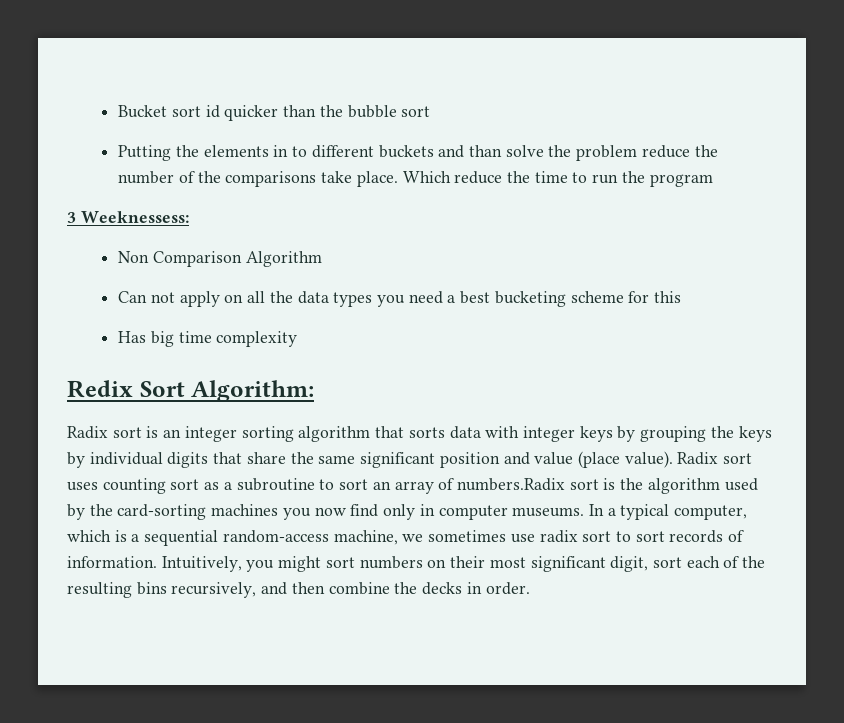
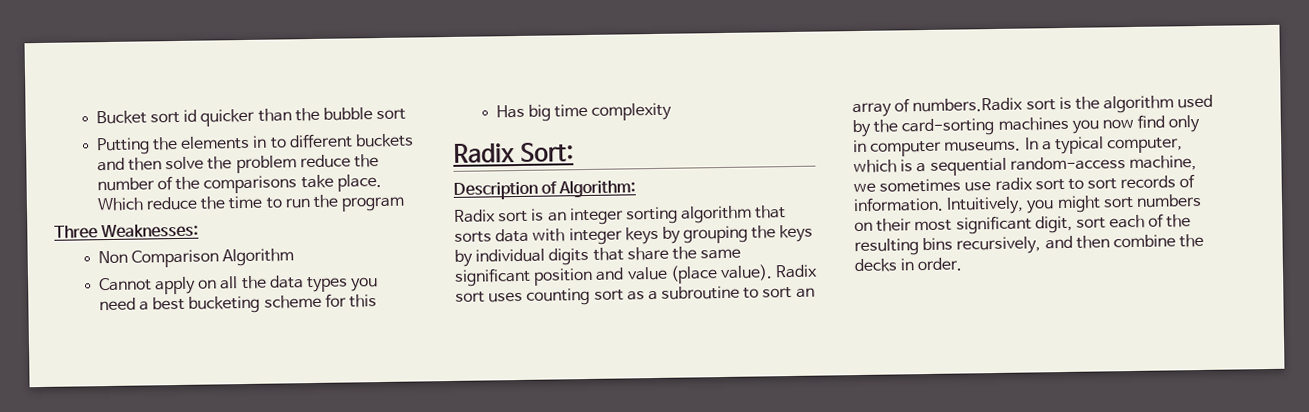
- Putting the elements in to different buckets and than solve the problem reduce the number of the comparisons take place.
+ Putting the elements in to different buckets and then solve the problem reduce the number of the comparisons take place.
- 3 Weeknessess:
+ Three Weaknesses:
- Can not apply on all the data types you need a best bucketing scheme for this
+ Cannot apply on all the data types you need a best bucketing scheme for this
- Redix Sort Algorithm:
+ Radix Sort:
+ Description of Algorithm:

